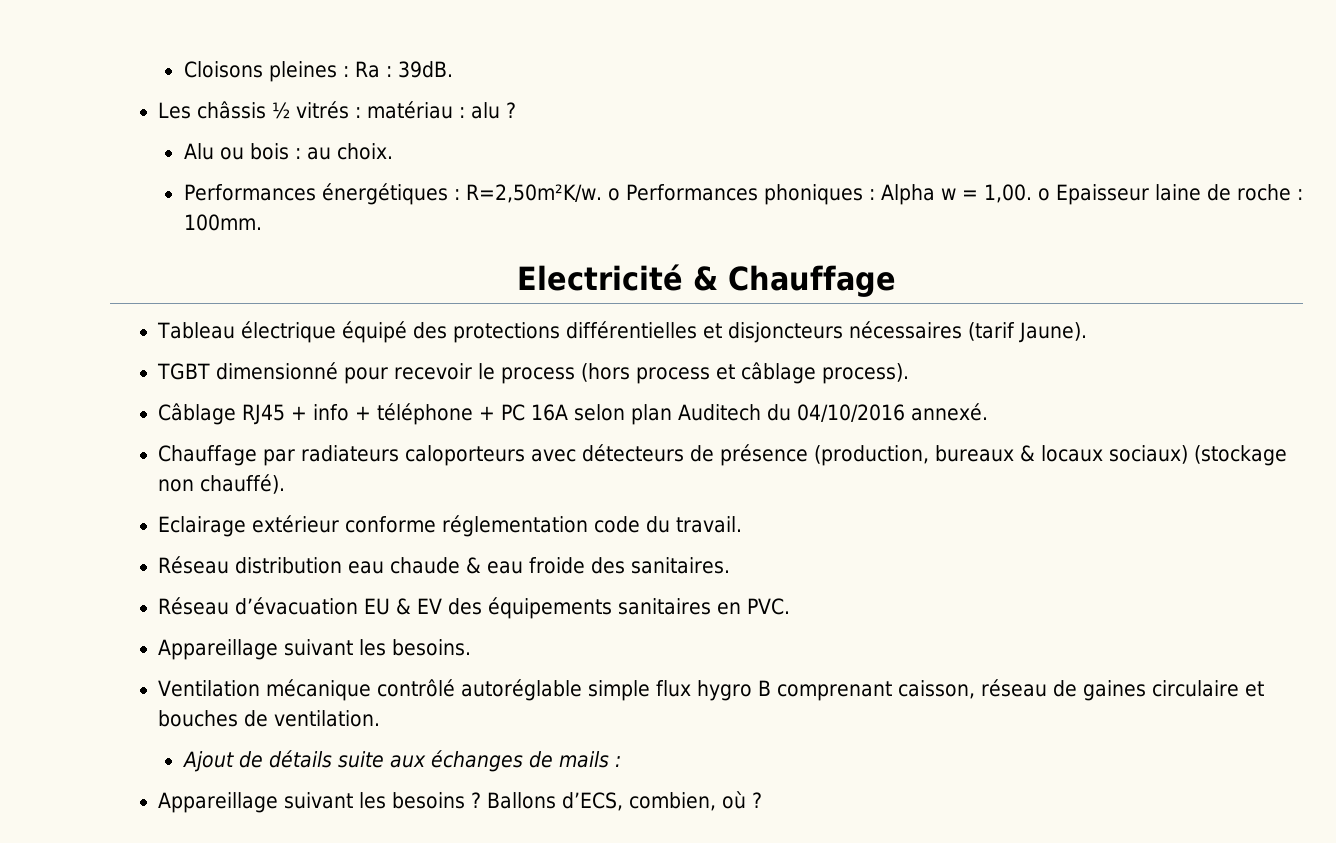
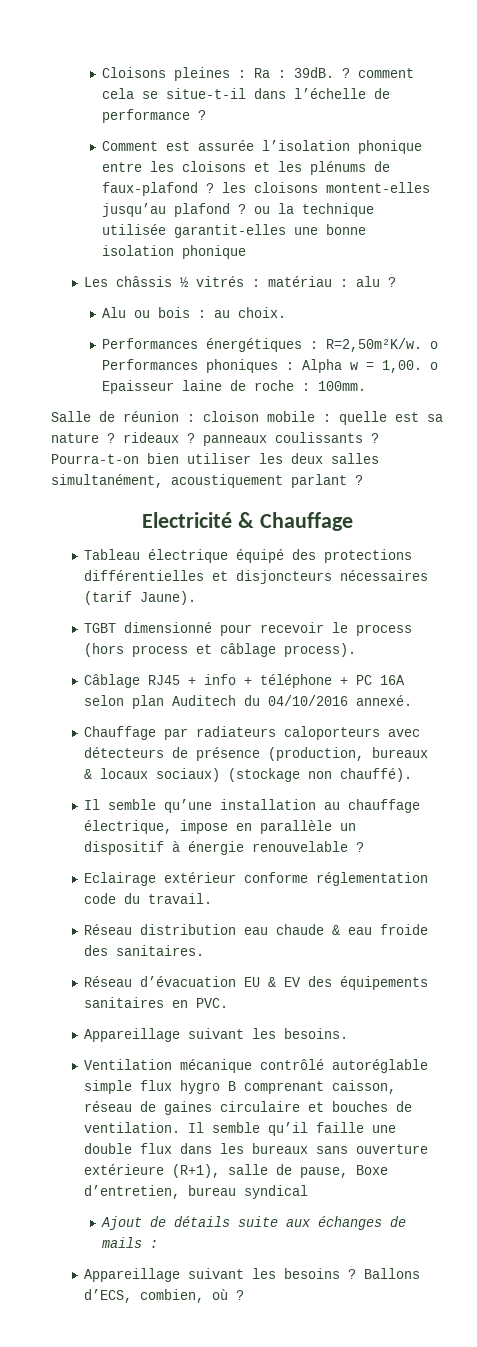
+ ? comment cela se situe-t-il dans l’échelle de performance ?
+ Comment est assurée l’isolation phonique entre les cloisons et les plénums de faux-plafond ? les cloisons montent-elles jusqu’au plafond ? ou la technique utilisée garantit-elles une bonne isolation phonique
+ Salle de réunion : cloison mobile : quelle est sa nature ? rideaux ? panneaux coulissants ? Pourra-t-on bien utiliser les deux salles simultanément, acoustiquement parlant ?
+ Il semble qu’une installation au chauffage électrique, impose en parallèle un dispositif à énergie renouvelable ?
+ Il semble qu’il faille une double flux dans les bureaux sans ouverture extérieure (R+1), salle de pause, Boxe d’entretien, bureau syndical

